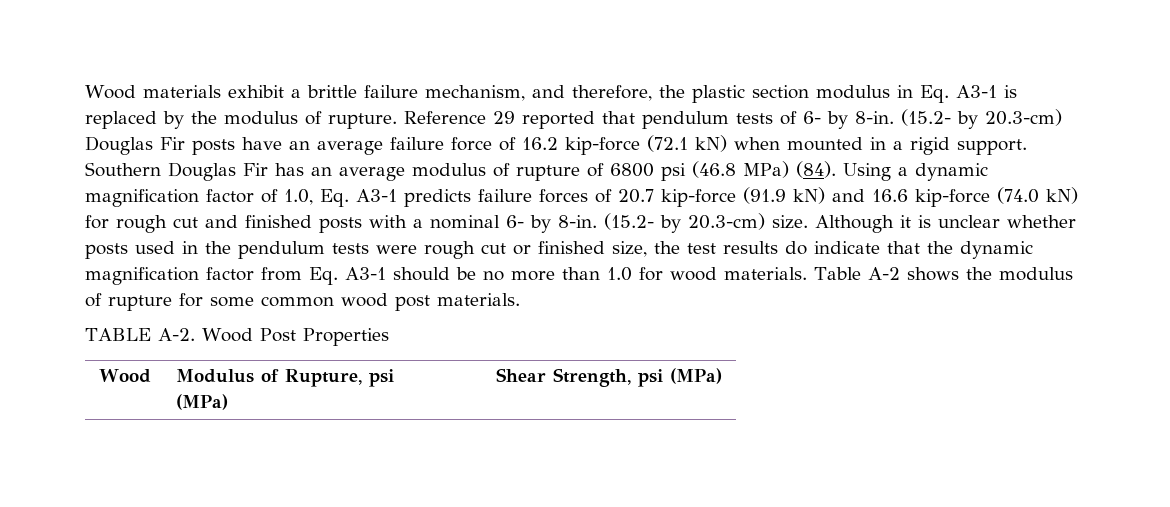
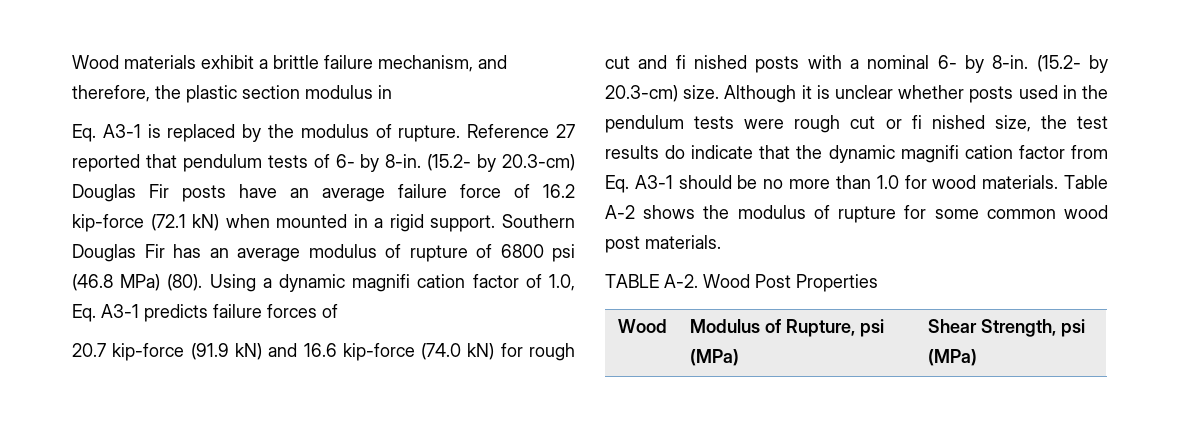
- Wood materials exhibit a brittle failure mechanism, and therefore, the plastic section modulus in Eq. A3-1 is replaced by the modulus of rupture.
+ Wood materials exhibit a brittle failure mechanism, and therefore, the plastic section modulus in
+ Eq. A3-1 is replaced by the modulus of rupture.
- Reference 29 reported that pendulum tests of 6- by 8-in.
+ Reference 27 reported that pendulum tests of 6- by 8-in.
- Southern Douglas Fir has an average modulus of rupture of 6800 psi (46.8 MPa) (84).
+ Southern Douglas Fir has an average modulus of rupture of 6800 psi (46.8 MPa) (80).
- Using a dynamic magnification factor of 1.0, Eq. A3-1 predicts failure forces of 20.7 kip-force (91.9 kN) and 16.6 kip-force (74.0 kN) for rough cut and finished posts with a nominal 6- by 8-in.
+ Using a dynamic magnifi cation factor of 1.0, Eq. A3-1 predicts failure forces of
+ 20.7 kip-force (91.9 kN) and 16.6 kip-force (74.0 kN) for rough cut and fi nished posts with a nominal 6- by 8-in.
- Although it is unclear whether posts used in the pendulum tests were rough cut or finished size, the test results do indicate that the dynamic magnification factor from Eq. A3-1 should be no more than 1.0 for wood materials.
+ Although it is unclear whether posts used in the pendulum tests were rough cut or fi nished size, the test results do indicate that the dynamic magnifi cation factor from Eq. A3-1 should be no more than 1.0 for wood materials.

